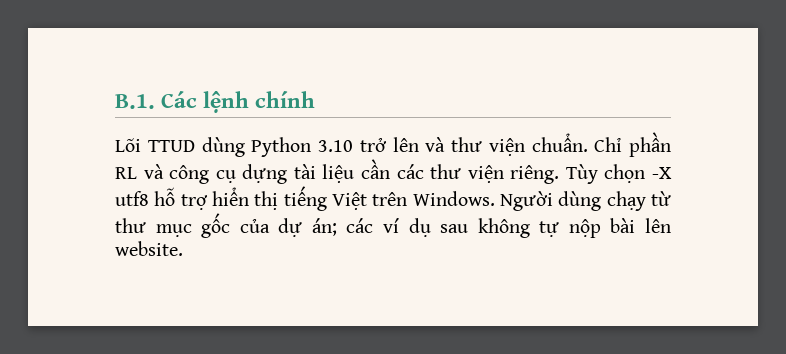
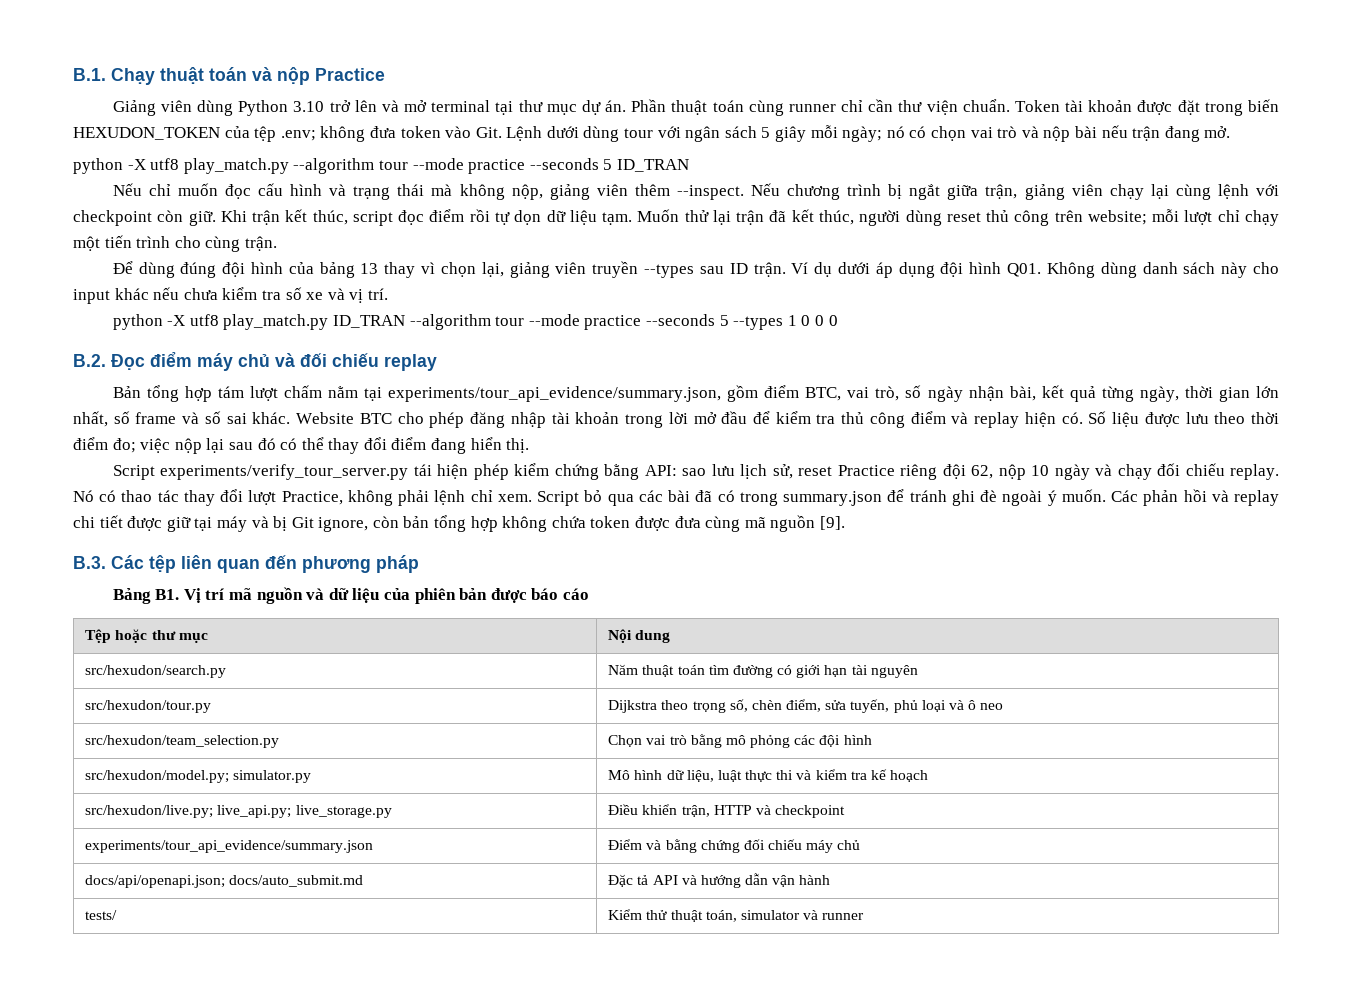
- B.1. Các lệnh chính
- Lõi TTUD dùng Python 3.10 trở lên và thư viện chuẩn. Chỉ phần RL và công cụ dựng tài liệu cần các thư viện riêng. Tùy chọn -X utf8 hỗ trợ hiển thị tiếng Việt trên Windows. Người dùng chạy từ thư mục gốc của dự án; các ví dụ sau không tự nộp bài lên website.
+ B.1. Chạy thuật toán và nộp Practice
+ Giảng viên dùng Python 3.10 trở lên và mở terminal tại thư mục dự án. Phần thuật toán cùng runner chỉ cần thư viện chuẩn. Token tài khoản được đặt trong biến HEXUDON_TOKEN của tệp .env; không đưa token vào Git. Lệnh dưới dùng tour với ngân sách 5 giây mỗi ngày; nó có chọn vai trò và nộp bài nếu trận đang mở.
+ python -X utf8 play_match.py --algorithm tour --mode practice --seconds 5 ID_TRAN
+ Nếu chỉ muốn đọc cấu hình và trạng thái mà không nộp, giảng viên thêm --inspect. Nếu chương trình bị ngắt giữa trận, giảng viên chạy lại cùng lệnh với checkpoint còn giữ. Khi trận kết thúc, script đọc điểm rồi tự dọn dữ liệu tạm. Muốn thử lại trận đã kết thúc, người dùng reset thủ công trên website; mỗi lượt chỉ chạy một tiến trình cho cùng trận.
+ Để dùng đúng đội hình của bảng 13 thay vì chọn lại, giảng viên truyền --types sau ID trận. Ví dụ dưới áp dụng đội hình Q01. Không dùng danh sách này cho input khác nếu chưa kiểm tra số xe và vị trí.
+ python -X utf8 play_match.py ID_TRAN --algorithm tour --mode practice --seconds 5 --types 1 0 0 0
+ B.2. Đọc điểm máy chủ và đối chiếu replay
+ Bản tổng hợp tám lượt chấm nằm tại experiments/tour_api_evidence/summary.json, gồm điểm BTC, vai trò, số ngày nhận bài, kết quả từng ngày, thời gian lớn nhất, số frame và số sai khác. Website BTC cho phép đăng nhập tài khoản trong lời mở đầu để kiểm tra thủ công điểm và replay hiện có. Số liệu được lưu theo thời điểm đo; việc nộp lại sau đó có thể thay đổi điểm đang hiển thị.
+ Script experiments/verify_tour_server.py tái hiện phép kiểm chứng bằng API: sao lưu lịch sử, reset Practice riêng đội 62, nộp 10 ngày và chạy đối chiếu replay. Nó có thao tác thay đổi lượt Practice, không phải lệnh chỉ xem. Script bỏ qua các bài đã có trong summary.json để tránh ghi đè ngoài ý muốn. Các phản hồi và replay chi tiết được giữ tại máy và bị Git ignore, còn bản tổng hợp không chứa token được đưa cùng mã nguồn [9].
+ B.3. Các tệp liên quan đến phương pháp
+ Bảng B1. Vị trí mã nguồn và dữ liệu của phiên bản được báo cáo
+ Tệp hoặc thư mục | Nội dung
+ src/hexudon/search.py | Năm thuật toán tìm đường có giới hạn tài nguyên
+ src/hexudon/tour.py | Dijkstra theo trọng số, chèn điểm, sửa tuyến, phủ loại và ô neo
+ src/hexudon/team_selection.py | Chọn vai trò bằng mô phỏng các đội hình
+ src/hexudon/model.py; simulator.py | Mô hình dữ liệu, luật thực thi và kiểm tra kế hoạch
+ src/hexudon/live.py; live_api.py; live_storage.py | Điều khiển trận, HTTP và checkpoint
+ experiments/tour_api_evidence/summary.json | Điểm và bằng chứng đối chiếu máy chủ
+ docs/api/openapi.json; docs/auto_submit.md | Đặc tả API và hướng dẫn vận hành
+ tests/ | Kiểm thử thuật toán, simulator và runner

